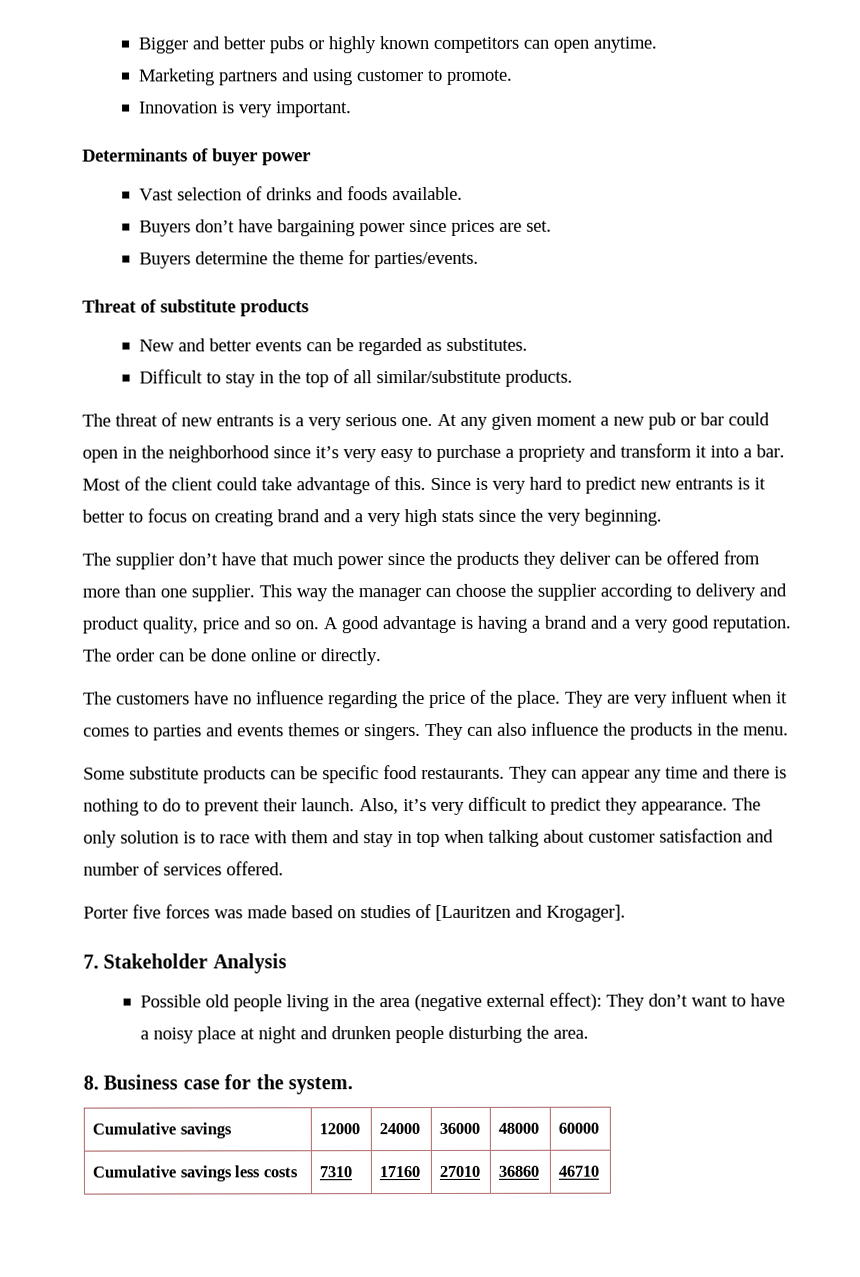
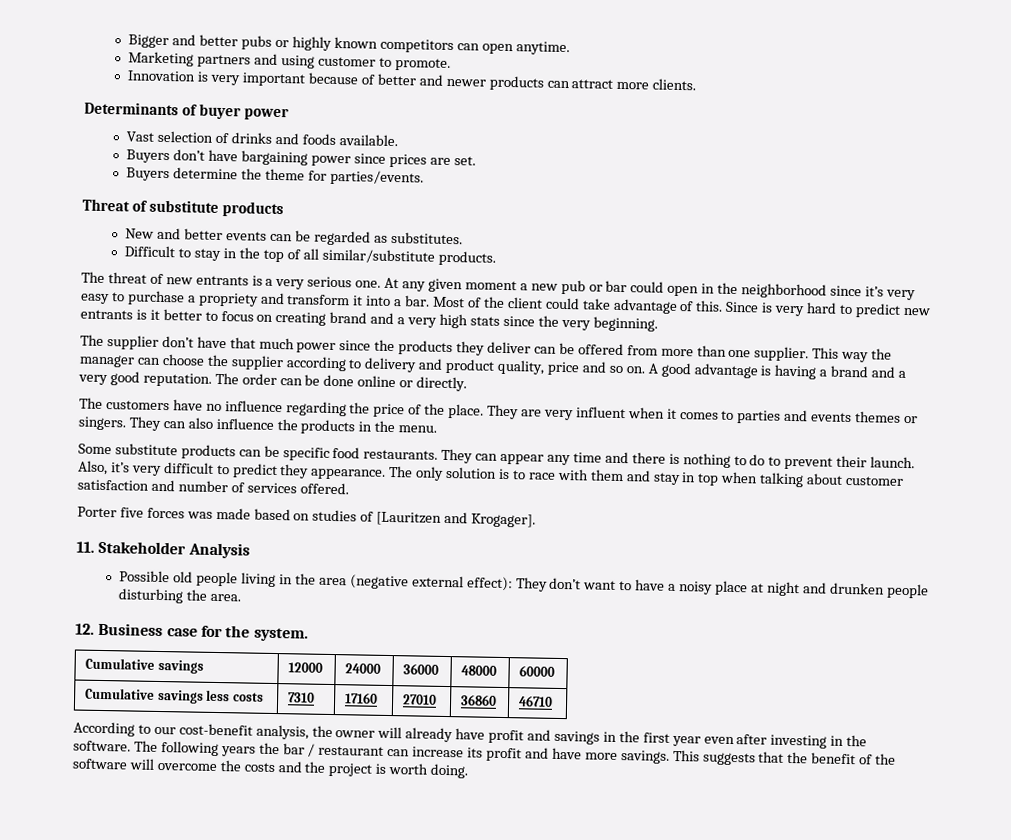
- Innovation is very important.
+ Innovation is very important because of better and newer products can attract more clients.
- 7. Stakeholder Analysis
+ 11. Stakeholder Analysis
- 8. Business case for the system.
+ 12. Business case for the system.
+ According to our cost-benefit analysis, the owner will already have profit and savings in the first year even after investing in the software. The following years the bar / restaurant can increase its profit and have more savings. This suggests that the benefit of the software will overcome the costs and the project is worth doing.

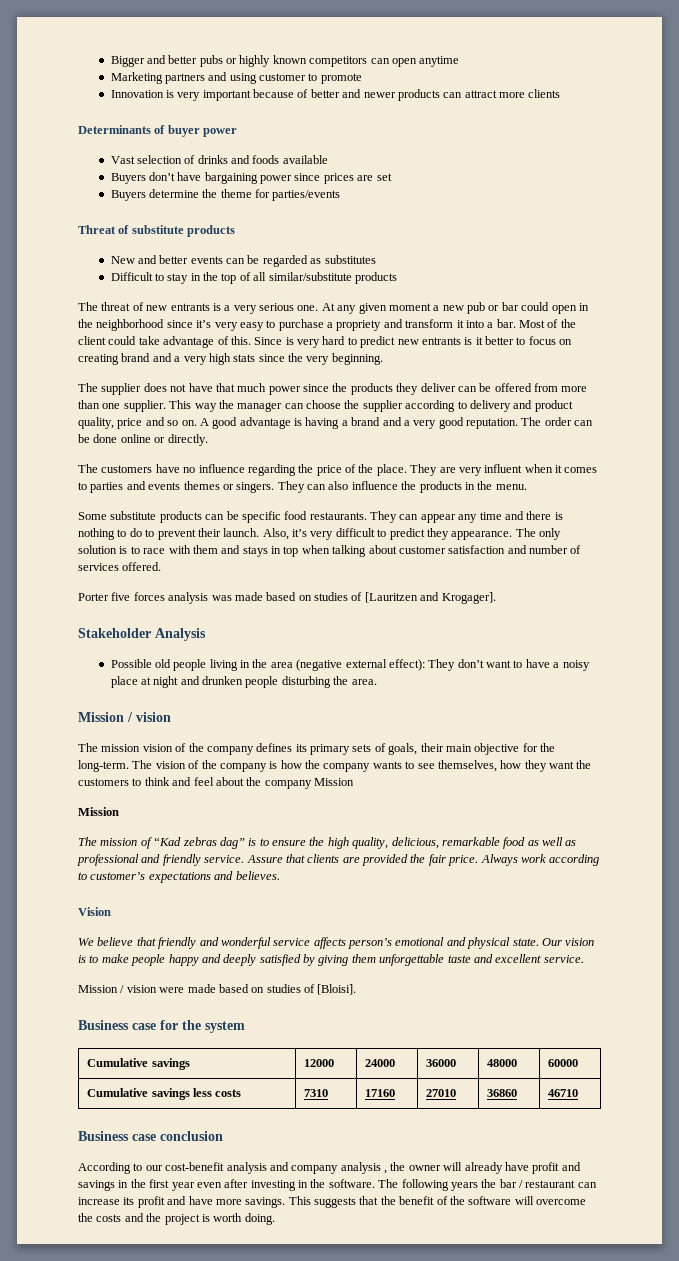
- Bigger and better pubs or highly known competitors can open anytime.
+ Bigger and better pubs or highly known competitors can open anytime
- Marketing partners and using customer to promote.
+ Marketing partners and using customer to promote
- Innovation is very important because of better and newer products can attract more clients.
+ Innovation is very important because of better and newer products can attract more clients
- Vast selection of drinks and foods available.
+ Vast selection of drinks and foods available
- Buyers don’t have bargaining power since prices are set.
+ Buyers don’t have bargaining power since prices are set
- Buyers determine the theme for parties/events.
+ Buyers determine the theme for parties/events
- New and better events can be regarded as substitutes.
+ New and better events can be regarded as substitutes
- Difficult to stay in the top of all similar/substitute products.
+ Difficult to stay in the top of all similar/substitute products
- The supplier don’t have that much power since the products they deliver can be offered from more than one supplier.
+ The supplier does not have that much power since the products they deliver can be offered from more than one supplier.
- The only solution is to race with them and stay in top when talking about customer satisfaction and number of services offered.
+ The only solution is to race with them and stays in top when talking about customer satisfaction and number of services offered.
- Porter five forces was made based on studies of [Lauritzen and Krogager].
+ Porter five forces analysis was made based on studies of [Lauritzen and Krogager].
- 11. Stakeholder Analysis
+ Stakeholder Analysis
  Possible old people living in the area (negative external effect): They don’t want to have a noisy place at night and drunken people disturbing the area.
- 12. Business case for the system.
+ Mission / vision
+ The mission vision of the company defines its primary sets of goals, their main objective for the long-term. The vision of the company is how the company wants to see themselves, how they want the customers to think and feel about the company Mission
+ Mission
+ The mission of “Kad zebras dag” is to ensure the high quality, delicious, remarkable food as well as professional and friendly service. Assure that clients are provided the fair price. Always work according to customer’s expectations and believes.
+ Vision
+ We believe that friendly and wonderful service affects person’s emotional and physical state. Our vision is to make people happy and deeply satisfied by giving them unforgettable taste and excellent service.
+ Mission / vision were made based on studies of [Bloisi].
+ Business case for the system
+ Business case conclusion
- According to our cost-benefit analysis, the owner will already have profit and savings in the first year even after investing in the software.
+ According to our cost-benefit analysis and company analysis , the owner will already have profit and savings in the first year even after investing in the software.

